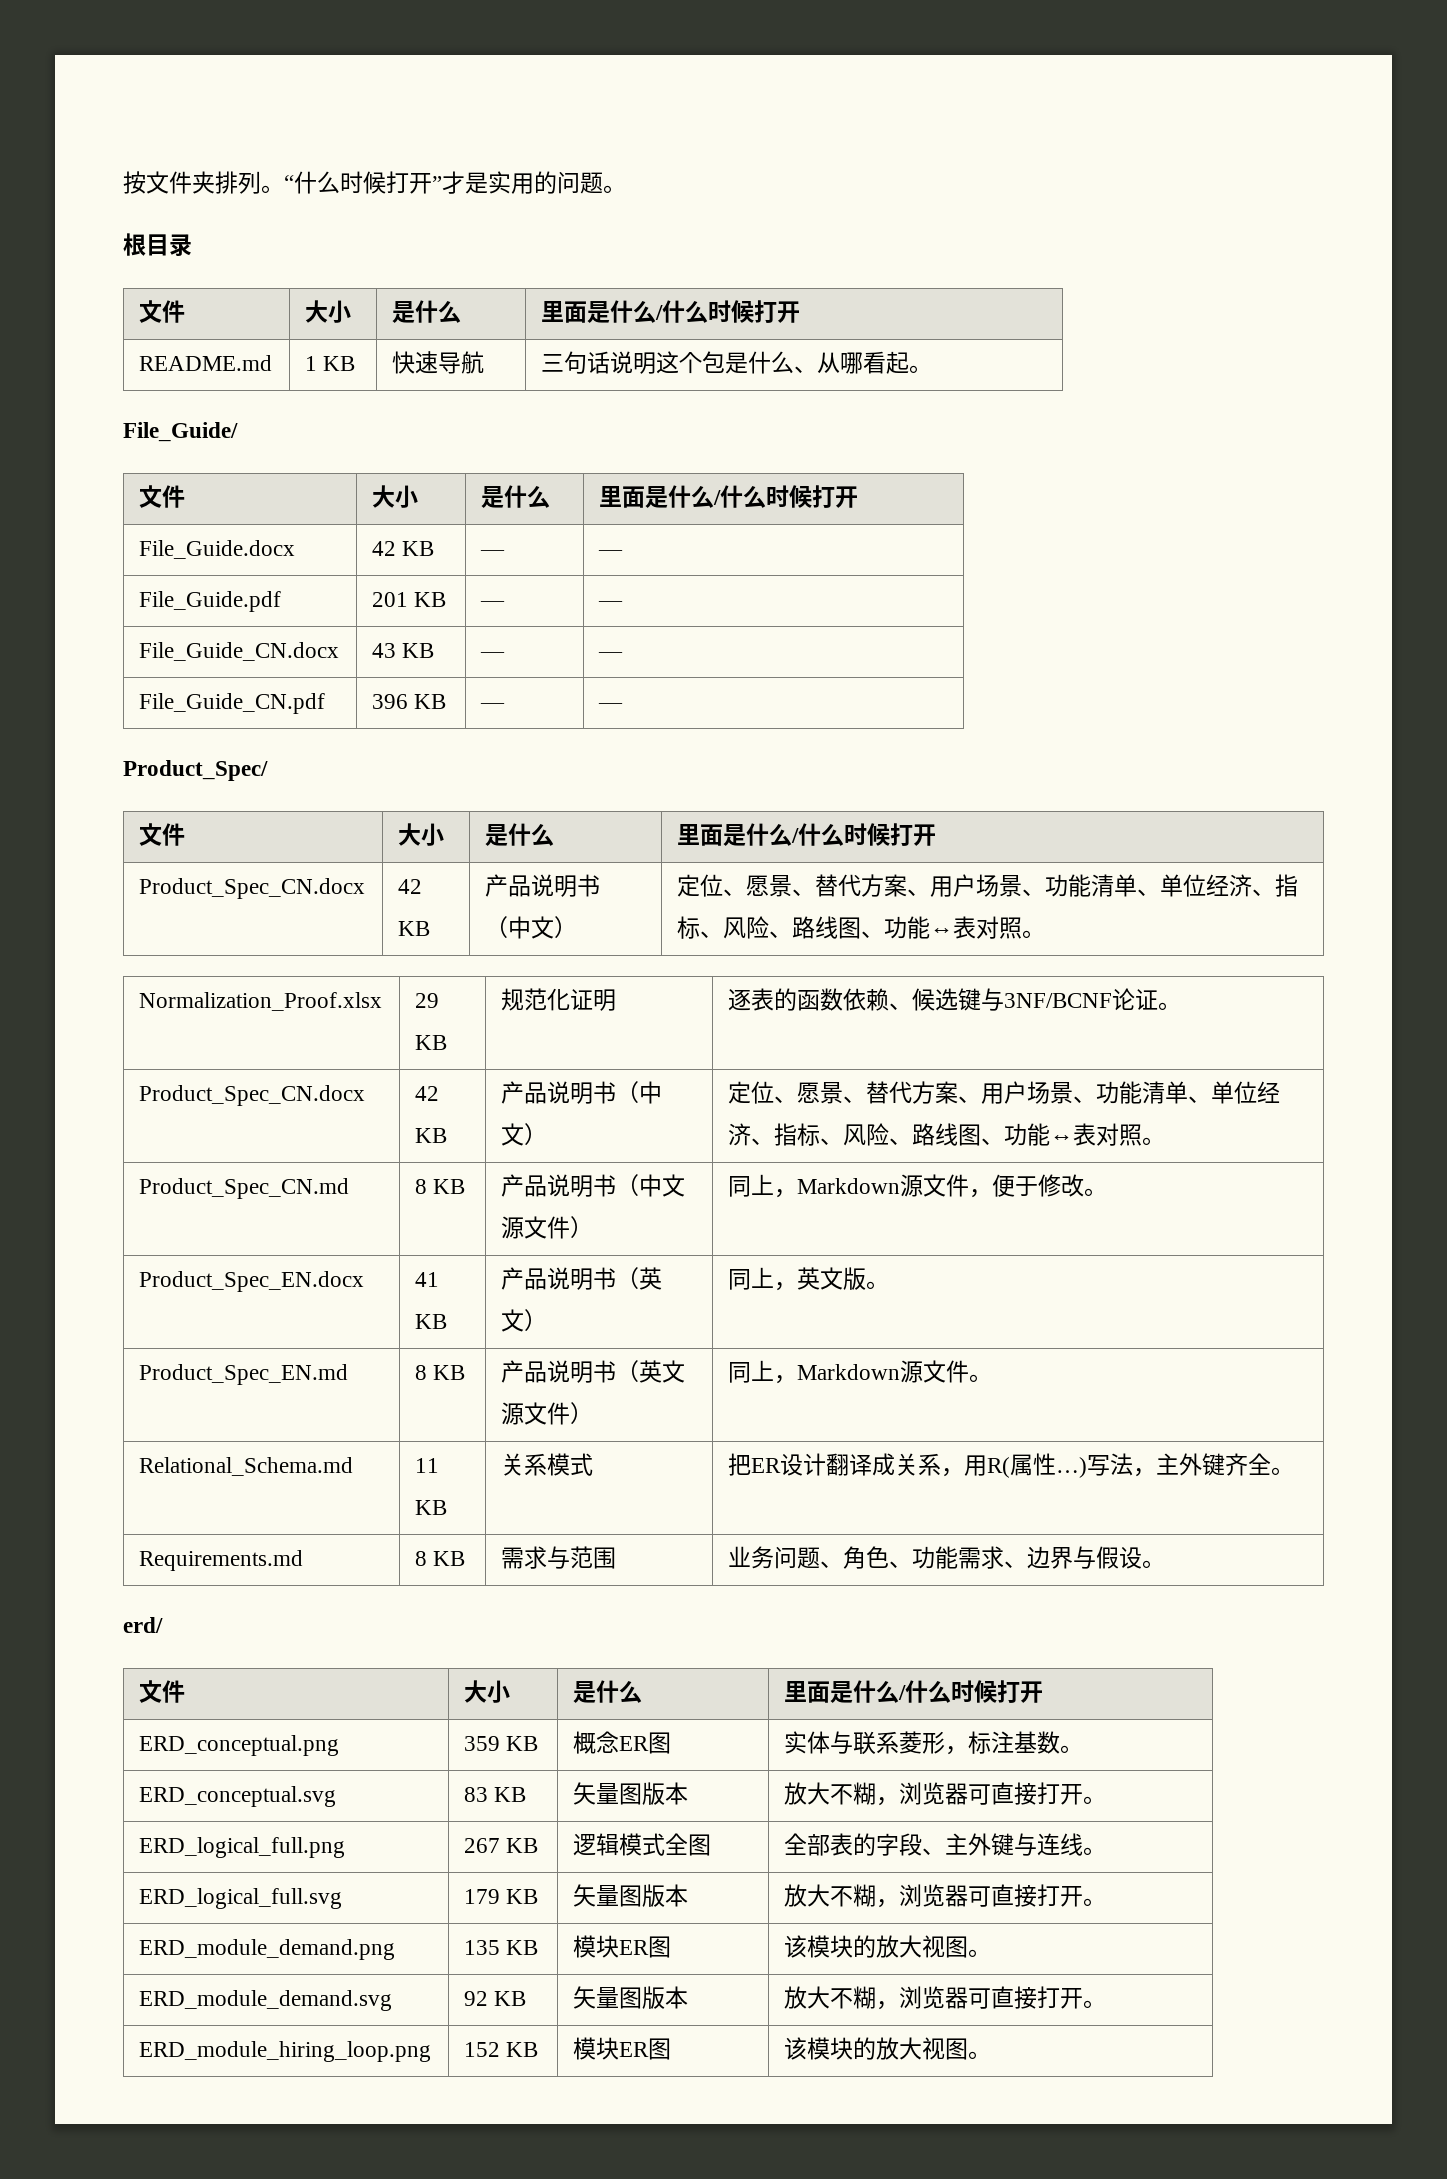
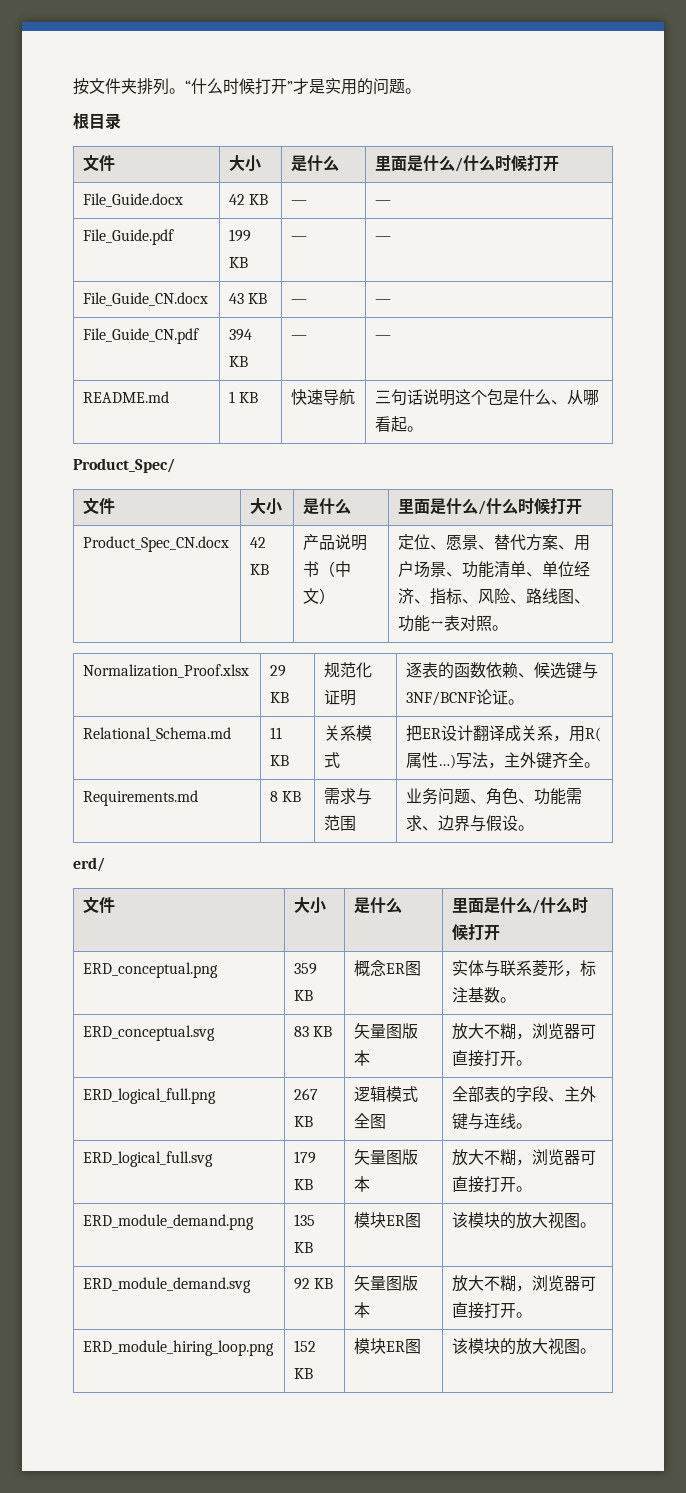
+ File_Guide.docx | 42 KB | — | —
+ File_Guide.pdf | 199 KB | — | —
+ File_Guide_CN.docx | 43 KB | — | —
+ File_Guide_CN.pdf | 394 KB | — | —
- File_Guide/
- 文件 | 大小 | 是什么 | 里面是什么/什么时候打开
- File_Guide.docx | 42 KB | — | —
- File_Guide.pdf | 201 KB | — | —
- File_Guide_CN.docx | 43 KB | — | —
- File_Guide_CN.pdf | 396 KB | — | —
  Normalization_Proof.xlsx | 29 KB | 规范化证明 | 逐表的函数依赖、候选键与3NF/BCNF论证。
- Product_Spec_CN.docx | 42 KB | 产品说明书（中文） | 定位、愿景、替代方案、用户场景、功能清单、单位经济、指标、风险、路线图、功能↔表对照。
- Product_Spec_CN.md | 8 KB | 产品说明书（中文源文件） | 同上，Markdown源文件，便于修改。
- Product_Spec_EN.docx | 41 KB | 产品说明书（英文） | 同上，英文版。
- Product_Spec_EN.md | 8 KB | 产品说明书（英文源文件） | 同上，Markdown源文件。

